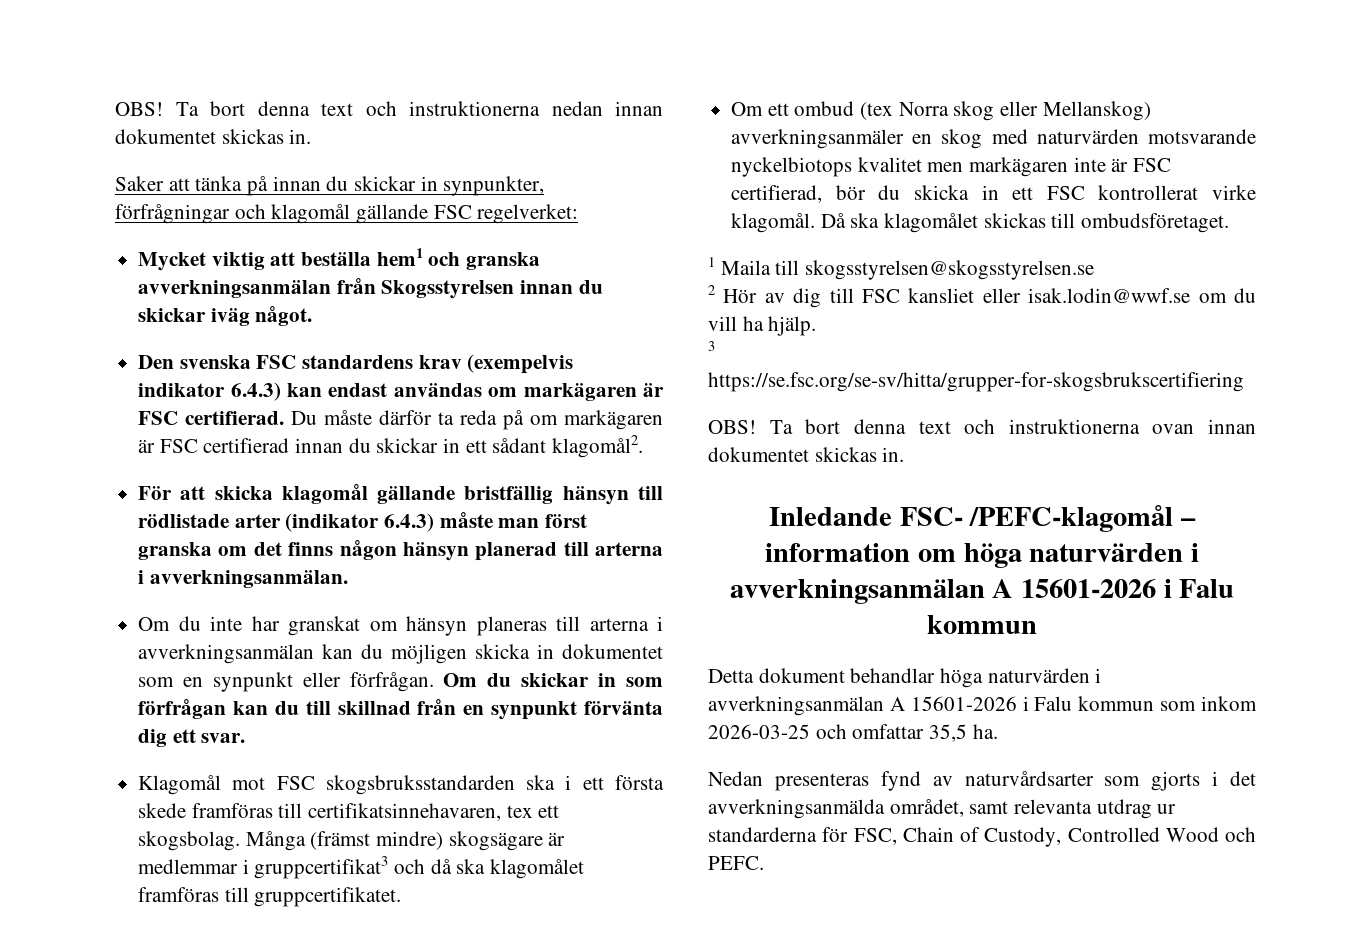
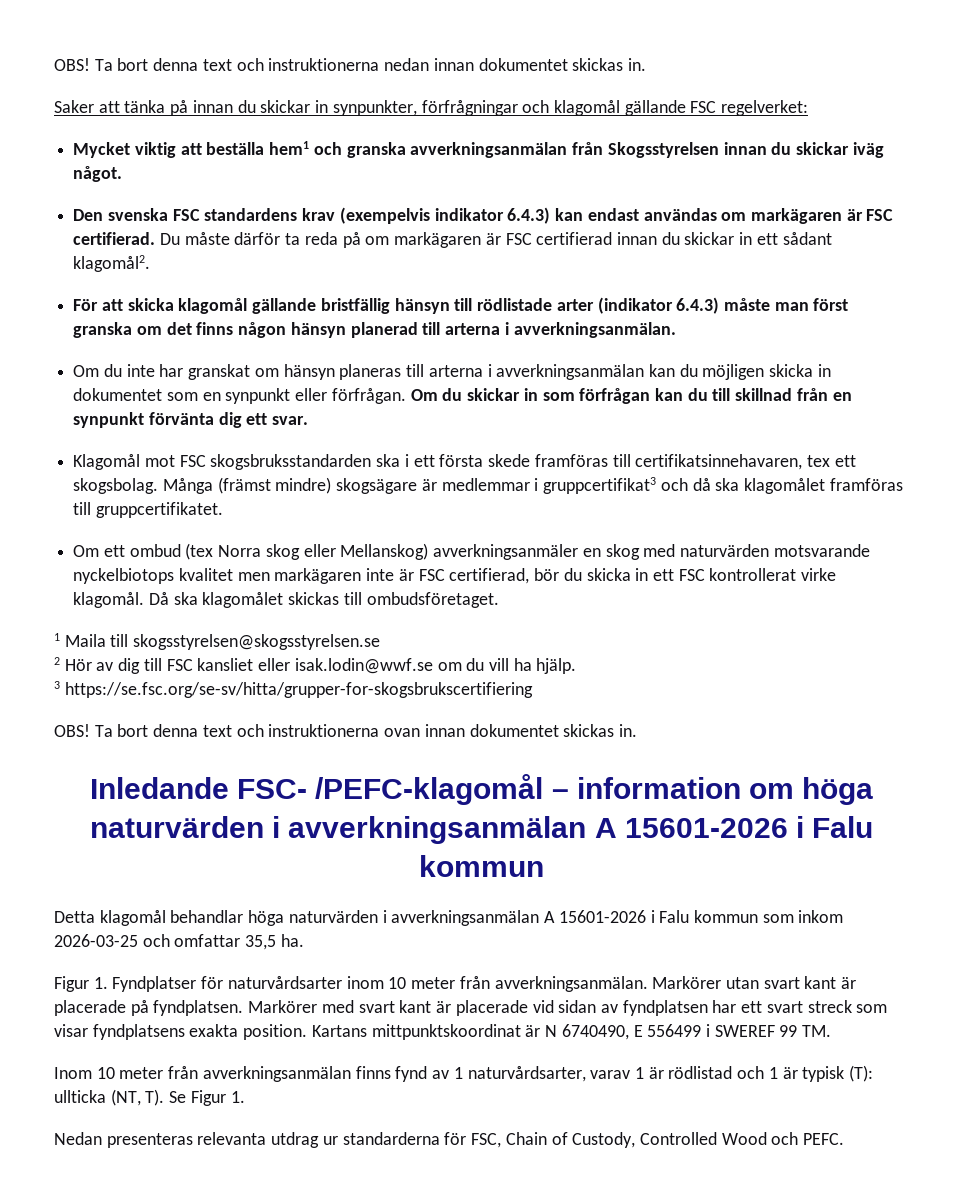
- Detta dokument behandlar höga naturvärden i avverkningsanmälan A 15601-2026 i Falu kommun som inkom 2026-03-25 och omfattar 35,5 ha.
+ Detta klagomål behandlar höga naturvärden i avverkningsanmälan A 15601-2026 i Falu kommun som inkom 2026-03-25 och omfattar 35,5 ha.
- Nedan presenteras fynd av naturvårdsarter som gjorts i det avverkningsanmälda området, samt relevanta utdrag ur standarderna för FSC, Chain of Custody, Controlled Wood och PEFC.
+ Figur 1. Fyndplatser för naturvårdsarter inom 10 meter från avverkningsanmälan. Markörer utan svart kant är placerade på fyndplatsen. Markörer med svart kant är placerade vid sidan av fyndplatsen har ett svart streck som visar fyndplatsens exakta position. Kartans mittpunktskoordinat är N 6740490, E 556499 i SWEREF 99 TM.
+ Inom 10 meter från avverkningsanmälan finns fynd av 1 naturvårdsarter, varav 1 är rödlistad och 1 är typisk (T): ullticka (NT, T). Se Figur 1.
+ Nedan presenteras relevanta utdrag ur standarderna för FSC, Chain of Custody, Controlled Wood och PEFC.

